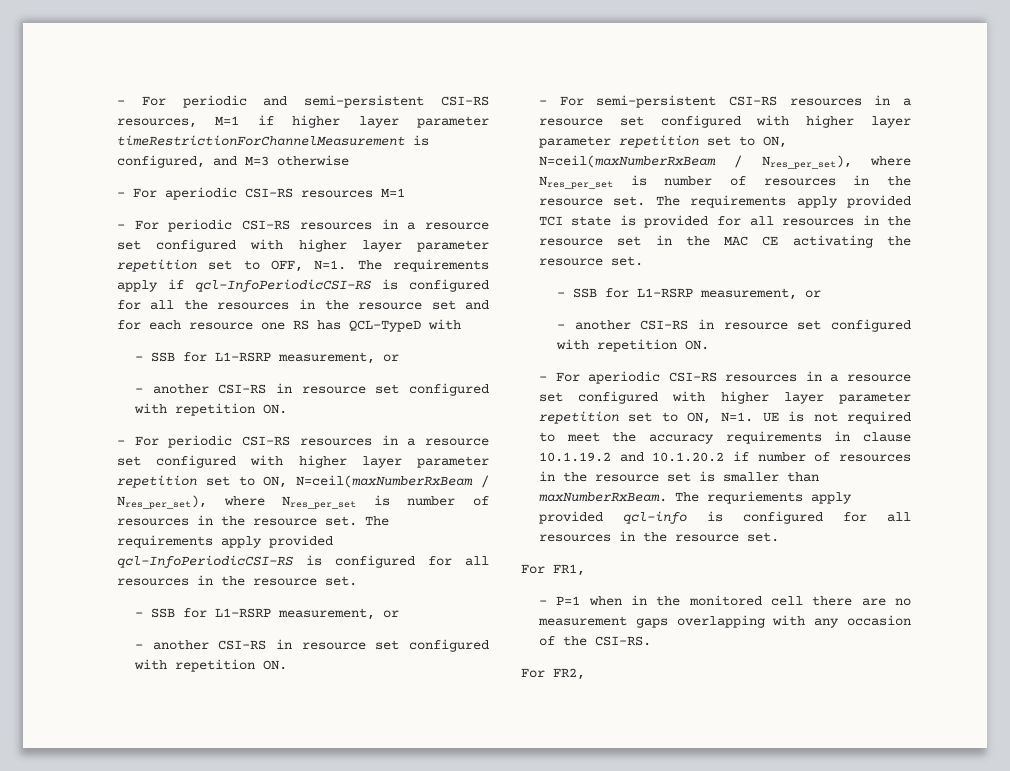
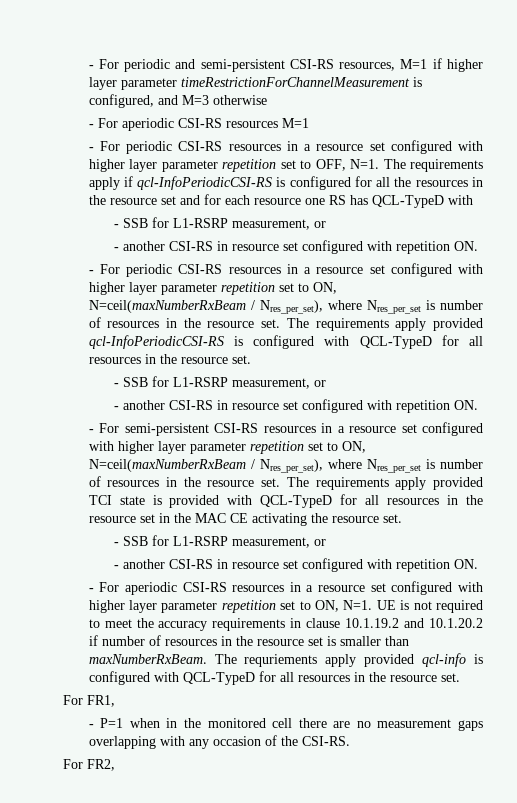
- The requirements apply provided qcl-InfoPeriodicCSI-RS is configured for all resources in the resource set.
+ The requirements apply provided qcl-InfoPeriodicCSI-RS is configured with QCL-TypeD for all resources in the resource set.
- The requirements apply provided TCI state is provided for all resources in the resource set in the MAC CE activating the resource set.
+ The requirements apply provided TCI state is provided with QCL-TypeD for all resources in the resource set in the MAC CE activating the resource set.
- The requriements apply provided qcl-info is configured for all resources in the resource set.
+ The requriements apply provided qcl-info is configured with QCL-TypeD for all resources in the resource set.

